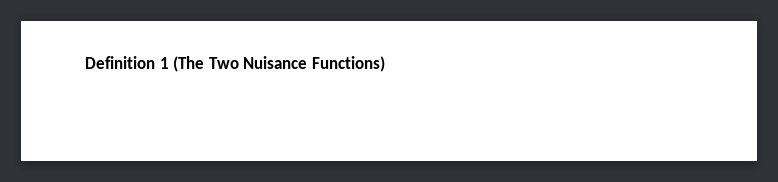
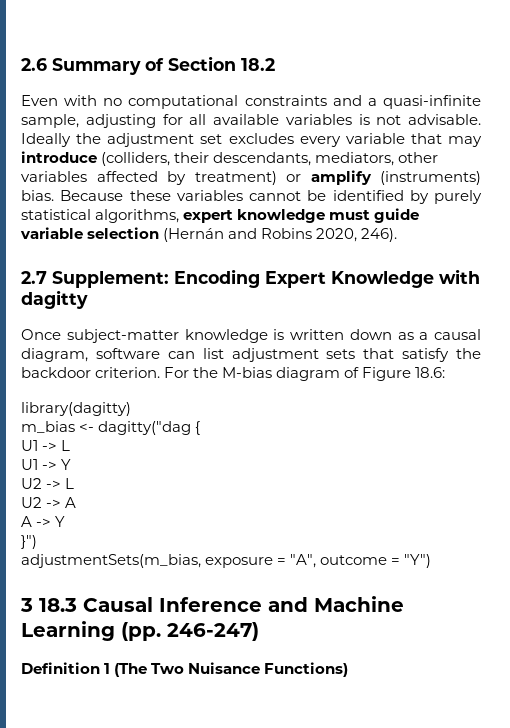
+ 2.6 Summary of Section 18.2
+ Even with no computational constraints and a quasi-infinite sample, adjusting for all available variables is not advisable. Ideally the adjustment set excludes every variable that may introduce (colliders, their descendants, mediators, other variables affected by treatment) or amplify (instruments) bias. Because these variables cannot be identified by purely statistical algorithms, expert knowledge must guide variable selection (Hernán and Robins 2020, 246).
+ 2.7 Supplement: Encoding Expert Knowledge with dagitty
+ Once subject-matter knowledge is written down as a causal diagram, software can list adjustment sets that satisfy the backdoor criterion. For the M-bias diagram of Figure 18.6:
+ library(dagitty)
+ m_bias <- dagitty("dag {
+ U1 -> L
+ U1 -> Y
+ U2 -> L
+ U2 -> A
+ A -> Y
+ }")
+ adjustmentSets(m_bias, exposure = "A", outcome = "Y")
+ 3 18.3 Causal Inference and Machine Learning (pp. 246-247)

